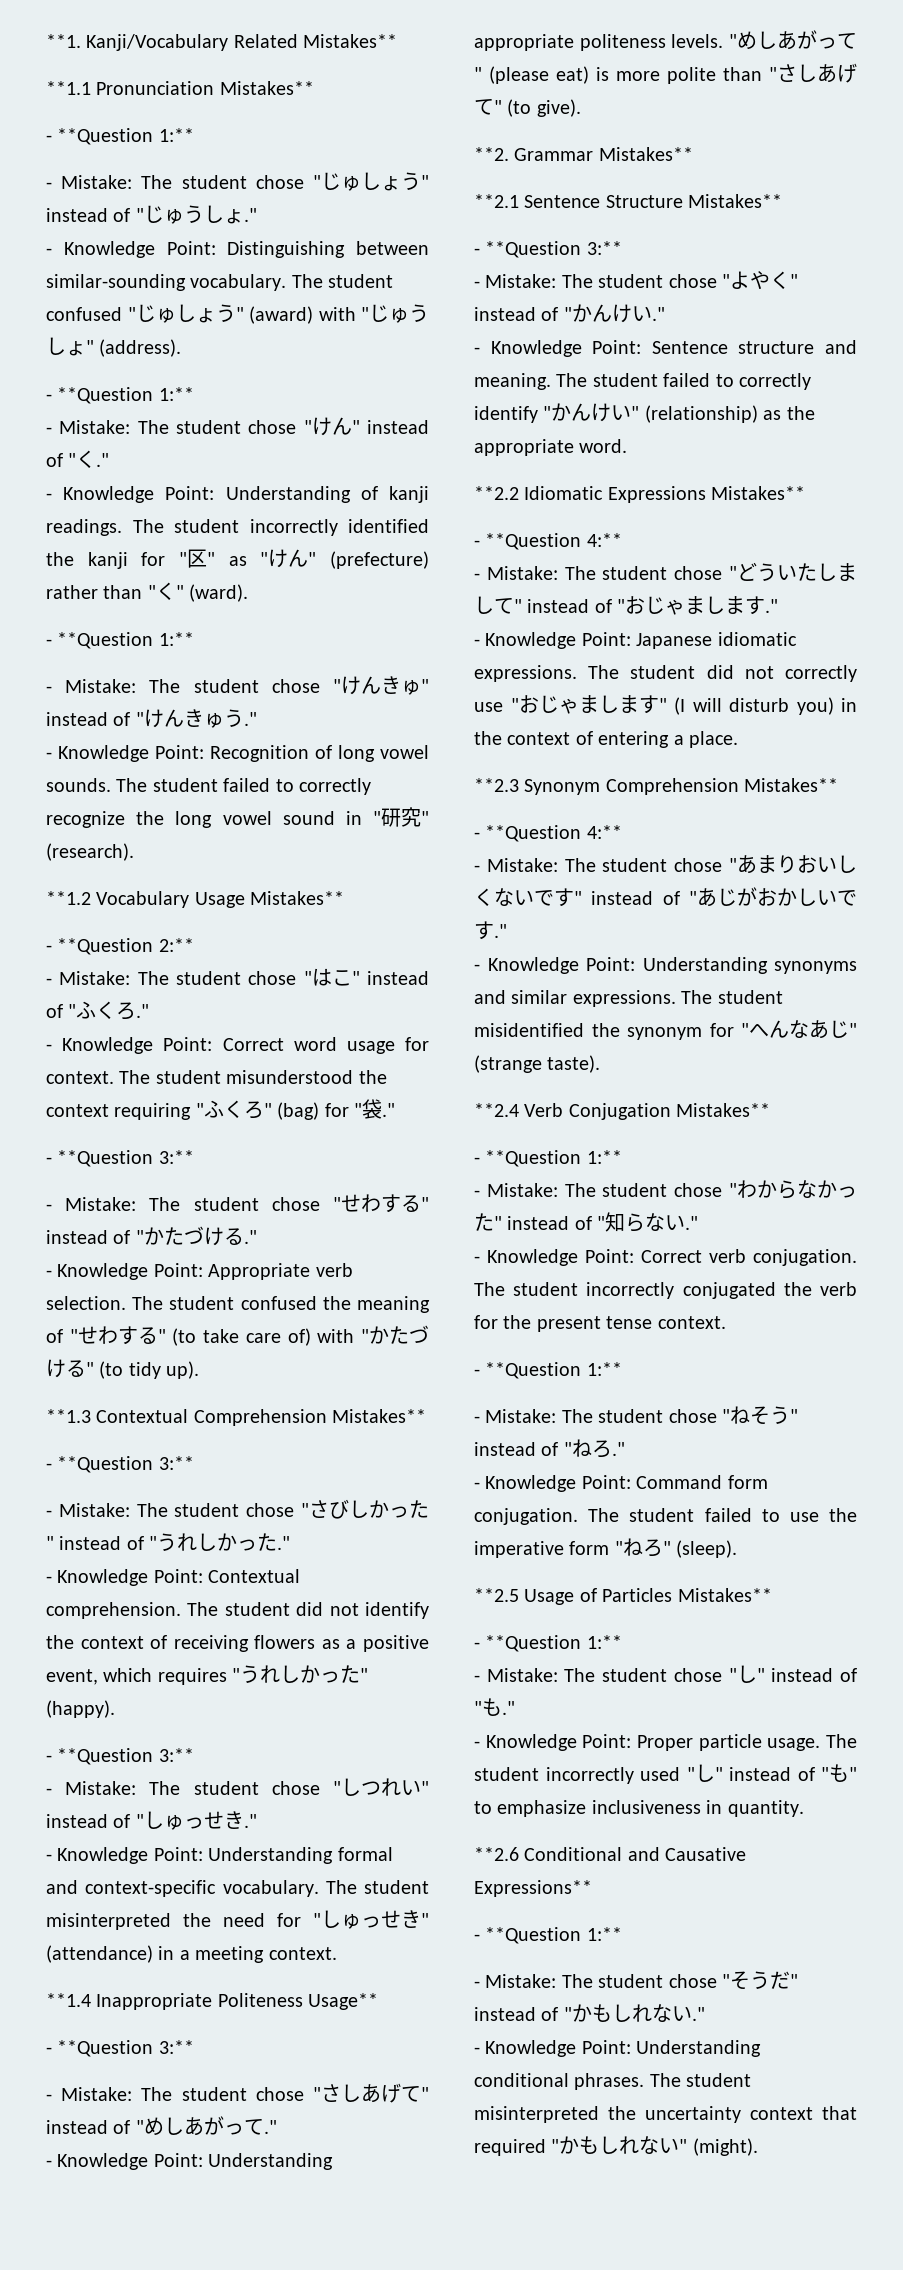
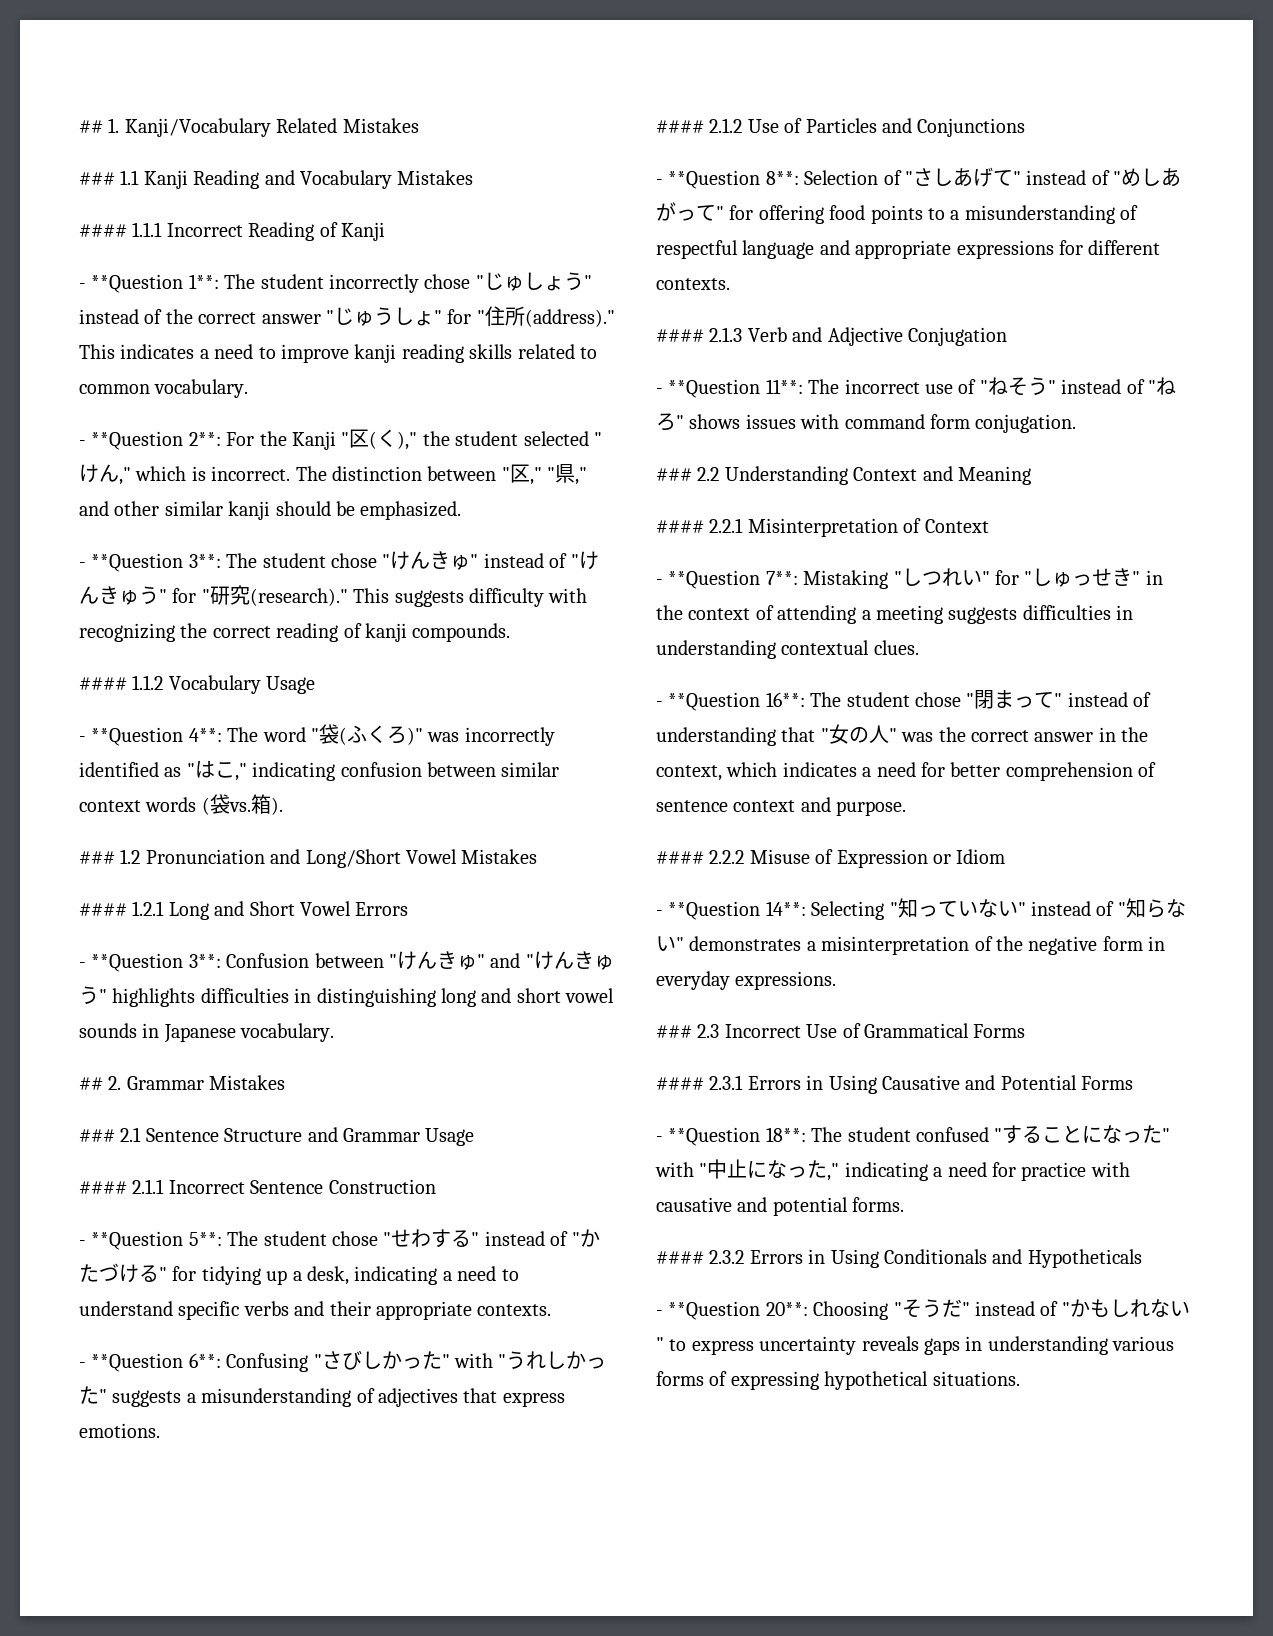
- **1. Kanji/Vocabulary Related Mistakes**
- **1.1 Pronunciation Mistakes**
- - **Question 1:**
- - Mistake: The student chose "じゅしょう" instead of "じゅうしょ."
- - Knowledge Point: Distinguishing between similar-sounding vocabulary. The student confused "じゅしょう" (award) with "じゅうしょ" (address).
- - **Question 1:**
- - Mistake: The student chose "けん" instead of "く."
- - Knowledge Point: Understanding of kanji readings. The student incorrectly identified the kanji for "区" as "けん" (prefecture) rather than "く" (ward).
- - **Question 1:**
- - Mistake:
+ ## 1. Kanji/Vocabulary Related Mistakes
+ ### 1.1 Kanji Reading and Vocabulary Mistakes
+ #### 1.1.1 Incorrect Reading of Kanji
+ - **Question 1**: The student incorrectly chose "じゅしょう" instead of the correct answer "じゅうしょ" for "住所(address)." This indicates a need to improve kanji reading skills related to common vocabulary.
+ - **Question 2**: For the Kanji "区(く)," the student selected "けん," which is incorrect. The distinction between "区," "県," and other similar kanji should be emphasized.
+ - **Question 3**:
- The student chose "けんきゅ" instead of "けんきゅう."
- - Knowledge Point: Recognition of long vowel sounds. The student failed to correctly recognize the long vowel sound in "研究" (research).
- **1.2 Vocabulary Usage Mistakes**
- - **Question 2:**
- - Mistake: The student chose "はこ" instead of "ふくろ."
- - Knowledge Point: Correct word usage for context. The student misunderstood the context requiring "ふくろ" (bag) for "袋."
- - **Question 3:**
- - Mistake:
+ The student chose "けんきゅ" instead of "けんきゅう" for "研究(research)." This suggests difficulty with recognizing the correct reading of kanji compounds.
+ #### 1.1.2 Vocabulary Usage
+ - **Question 4**: The word "袋(ふくろ)" was incorrectly identified as "はこ," indicating confusion between similar context words (袋vs.箱).
+ ### 1.2 Pronunciation and Long/Short Vowel Mistakes
+ #### 1.2.1 Long and Short Vowel Errors
+ - **Question 3**: Confusion between "けんきゅ" and "けんきゅう" highlights difficulties in distinguishing long and short vowel sounds in Japanese vocabulary.
+ ## 2. Grammar Mistakes
+ ### 2.1 Sentence Structure and Grammar Usage
+ #### 2.1.1 Incorrect Sentence Construction
+ - **Question 5**:
- The student chose "せわする" instead of "かたづける."
- - Knowledge Point: Appropriate verb selection. The student confused the meaning of "せわする" (to take care of) with "かたづける" (to tidy up).
- **1.3 Contextual Comprehension Mistakes**
- - **Question 3:**
- - Mistake: The student chose "さびしかった" instead of "うれしかった."
- - Knowledge Point: Contextual comprehension. The student did not identify the context of receiving flowers as a positive event, which requires "うれしかった" (happy).
- - **Question 3:**
- - Mistake: The student chose "しつれい" instead of "しゅっせき."
- - Knowledge Point: Understanding formal and context-specific vocabulary. The student misinterpreted the need for "しゅっせき" (attendance) in a meeting context.
- **1.4 Inappropriate Politeness Usage**
- - **Question 3:**
- - Mistake: The student chose "さしあげて" instead of "めしあがって."
- - Knowledge Point: Understanding appropriate politeness levels. "めしあがって" (please eat) is more polite than "さしあげて" (to give).
- **2. Grammar Mistakes**
- **2.1 Sentence Structure Mistakes**
- - **Question 3:**
- - Mistake: The student chose "よやく" instead of "かんけい."
- - Knowledge Point: Sentence structure and meaning. The student failed to correctly identify "かんけい" (relationship) as the appropriate word.
- **2.2 Idiomatic Expressions Mistakes**
- - **Question 4:**
- - Mistake: The student chose "どういたしまして" instead of "おじゃまします."
- - Knowledge Point: Japanese idiomatic expressions. The student did not correctly use "おじゃまします" (I will disturb you) in the context of entering a place.
- **2.3 Synonym Comprehension Mistakes**
- - **Question 4:**
- - Mistake: The student chose "あまりおいしくないです" instead of "あじがおかしいです."
- - Knowledge Point: Understanding synonyms and similar expressions. The student misidentified the synonym for "へんなあじ" (strange taste).
- **2.4 Verb Conjugation Mistakes**
- - **Question 1:**
- - Mistake: The student chose "わからなかった" instead of "知らない."
- - Knowledge Point: Correct verb conjugation. The student incorrectly conjugated the verb for the present tense context.
- - **Question 1:**
- - Mistake: The student chose "ねそう" instead of "ねろ."
- - Knowledge Point: Command form conjugation. The student failed to use the imperative form "ねろ" (sleep).
- **2.5 Usage of Particles Mistakes**
- - **Question 1:**
- - Mistake: The student chose "し" instead of "も."
- - Knowledge Point: Proper particle usage. The student incorrectly used "し" instead of "も" to emphasize inclusiveness in quantity.
- **2.6 Conditional and Causative Expressions**
- - **Question 1:**
- - Mistake: The student chose "そうだ" instead of "かもしれない."
- - Knowledge Point: Understanding conditional phrases. The student misinterpreted the uncertainty context that required "かもしれない" (might).
+ The student chose "せわする" instead of "かたづける" for tidying up a desk, indicating a need to understand specific verbs and their appropriate contexts.
+ - **Question 6**: Confusing "さびしかった" with "うれしかった" suggests a misunderstanding of adjectives that express emotions.
+ #### 2.1.2 Use of Particles and Conjunctions
+ - **Question 8**: Selection of "さしあげて" instead of "めしあがって" for offering food points to a misunderstanding of respectful language and appropriate expressions for different contexts.
+ #### 2.1.3 Verb and Adjective Conjugation
+ - **Question 11**: The incorrect use of "ねそう" instead of "ねろ" shows issues with command form conjugation.
+ ### 2.2 Understanding Context and Meaning
+ #### 2.2.1 Misinterpretation of Context
+ - **Question 7**: Mistaking "しつれい" for "しゅっせき" in the context of attending a meeting suggests difficulties in understanding contextual clues.
+ - **Question 16**: The student chose "閉まって" instead of understanding that "女の人" was the correct answer in the context, which indicates a need for better comprehension of sentence context and purpose.
+ #### 2.2.2 Misuse of Expression or Idiom
+ - **Question 14**: Selecting "知っていない" instead of "知らない" demonstrates a misinterpretation of the negative form in everyday expressions.
+ ### 2.3 Incorrect Use of Grammatical Forms
+ #### 2.3.1 Errors in Using Causative and Potential Forms
+ - **Question 18**: The student confused "することになった" with "中止になった," indicating a need for practice with causative and potential forms.
+ #### 2.3.2 Errors in Using Conditionals and Hypotheticals
+ - **Question 20**: Choosing "そうだ" instead of "かもしれない" to express uncertainty reveals gaps in understanding various forms of expressing hypothetical situations.

